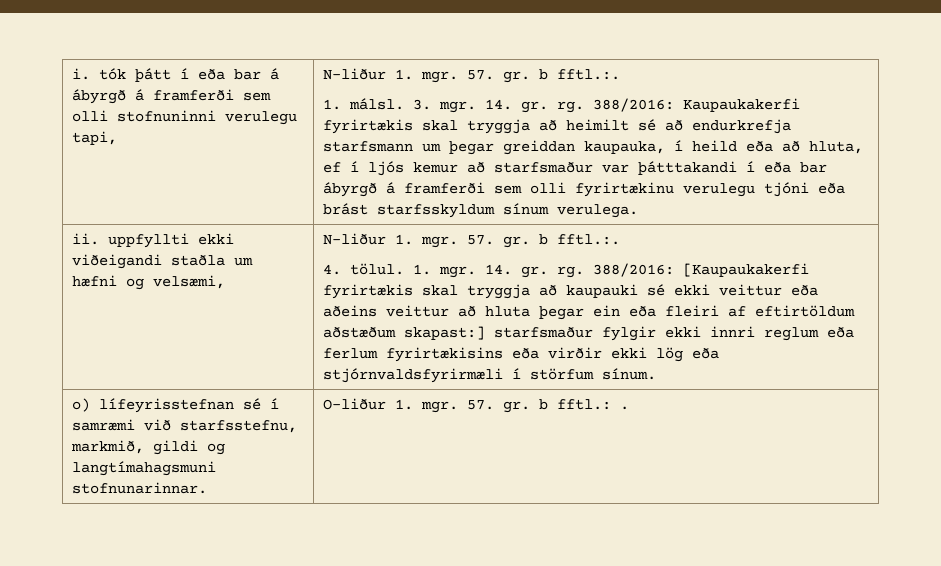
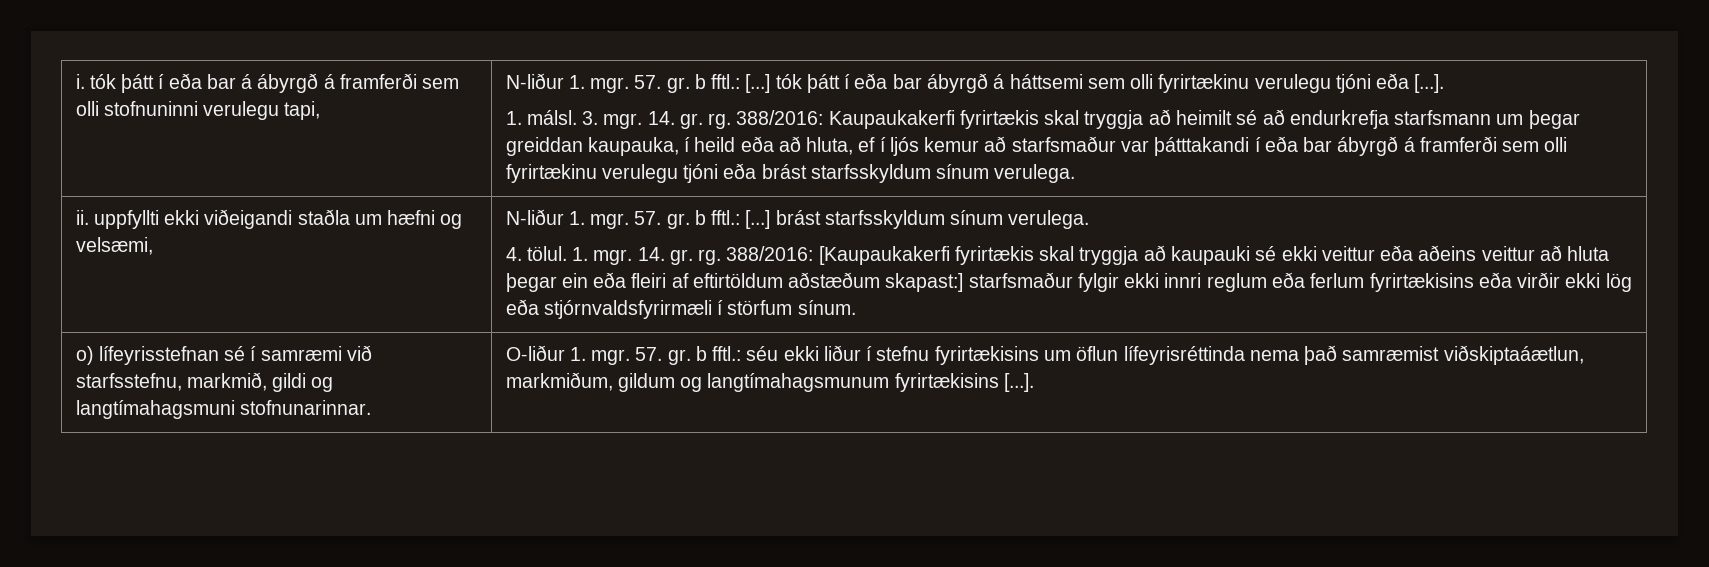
- i. tók þátt í eða bar á ábyrgð á framferði sem olli stofnuninni verulegu tapi, | N-liður 1. mgr. 57. gr. b fftl.:.
+ i. tók þátt í eða bar á ábyrgð á framferði sem olli stofnuninni verulegu tapi, | N-liður 1. mgr. 57. gr. b fftl.: [...] tók þátt í eða bar ábyrgð á háttsemi sem olli fyrirtækinu verulegu tjóni eða [...].
- ii. uppfyllti ekki viðeigandi staðla um hæfni og velsæmi, | N-liður 1. mgr. 57. gr. b fftl.:.
+ ii. uppfyllti ekki viðeigandi staðla um hæfni og velsæmi, | N-liður 1. mgr. 57. gr. b fftl.: [...] brást starfsskyldum sínum verulega.
- o) lífeyrisstefnan sé í samræmi við starfsstefnu, markmið, gildi og langtímahagsmuni stofnunarinnar. | O-liður 1. mgr. 57. gr. b fftl.: .
+ o) lífeyrisstefnan sé í samræmi við starfsstefnu, markmið, gildi og langtímahagsmuni stofnunarinnar. | O-liður 1. mgr. 57. gr. b fftl.: séu ekki liður í stefnu fyrirtækisins um öflun lífeyrisréttinda nema það samræmist viðskiptaáætlun, markmiðum, gildum og langtímahagsmunum fyrirtækisins [...].

